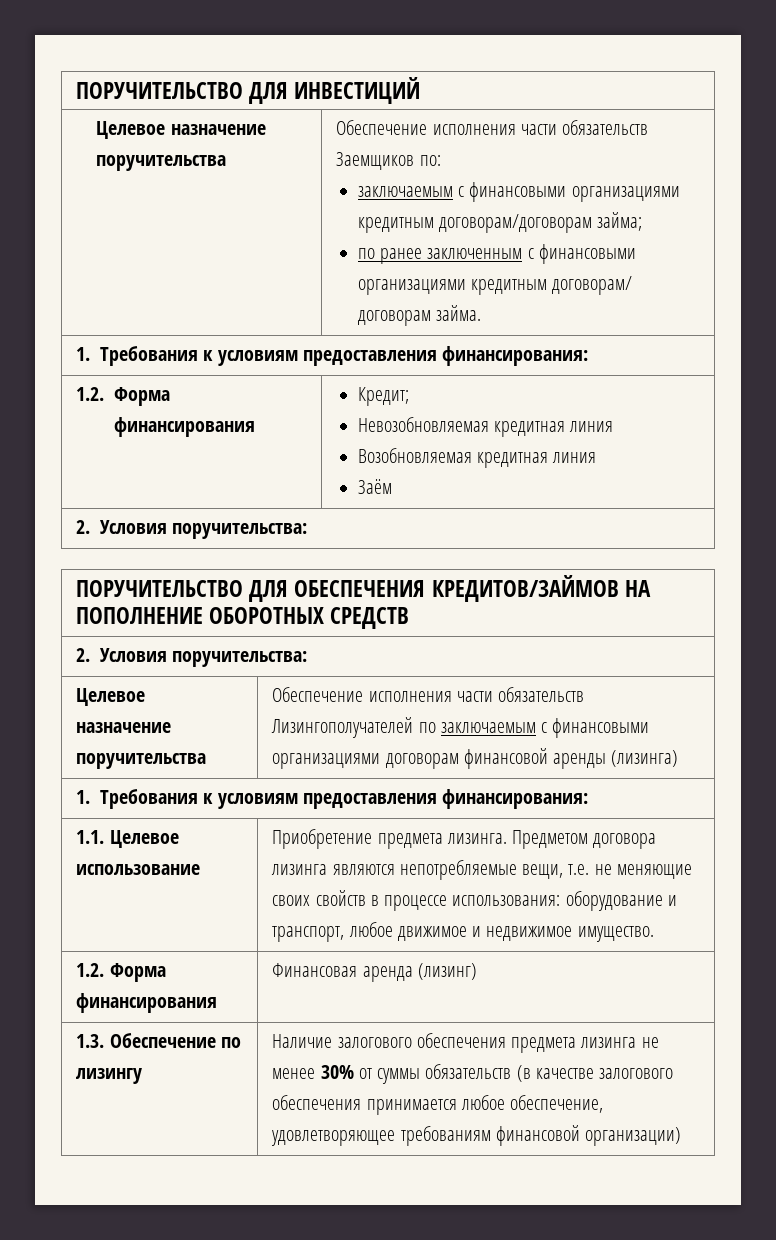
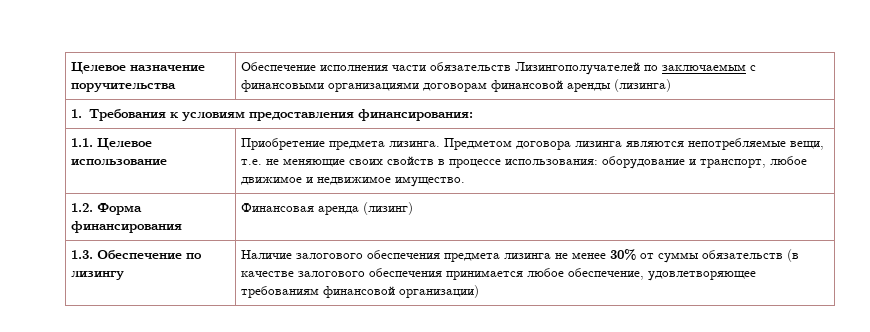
- ПОРУЧИТЕЛЬСТВО ДЛЯ ИНВЕСТИЦИЙ
- Целевое назначение поручительства | Обеспечение исполнения части обязательств Заемщиков по:
- заключаемым с финансовыми организациями кредитным договорам/договорам займа;
- по ранее заключенным с финансовыми организациями кредитным договорам/ договорам займа.
- 1. Требования к условиям предоставления финансирования:
- 1.2. Форма финансирования | Кредит;
- Невозобновляемая кредитная линия
- Возобновляемая кредитная линия
- Заём
- 2. Условия поручительства:
- ПОРУЧИТЕЛЬСТВО ДЛЯ ОБЕСПЕЧЕНИЯ КРЕДИТОВ/ЗАЙМОВ НА ПОПОЛНЕНИЕ ОБОРОТНЫХ СРЕДСТВ
- 2. Условия поручительства:

